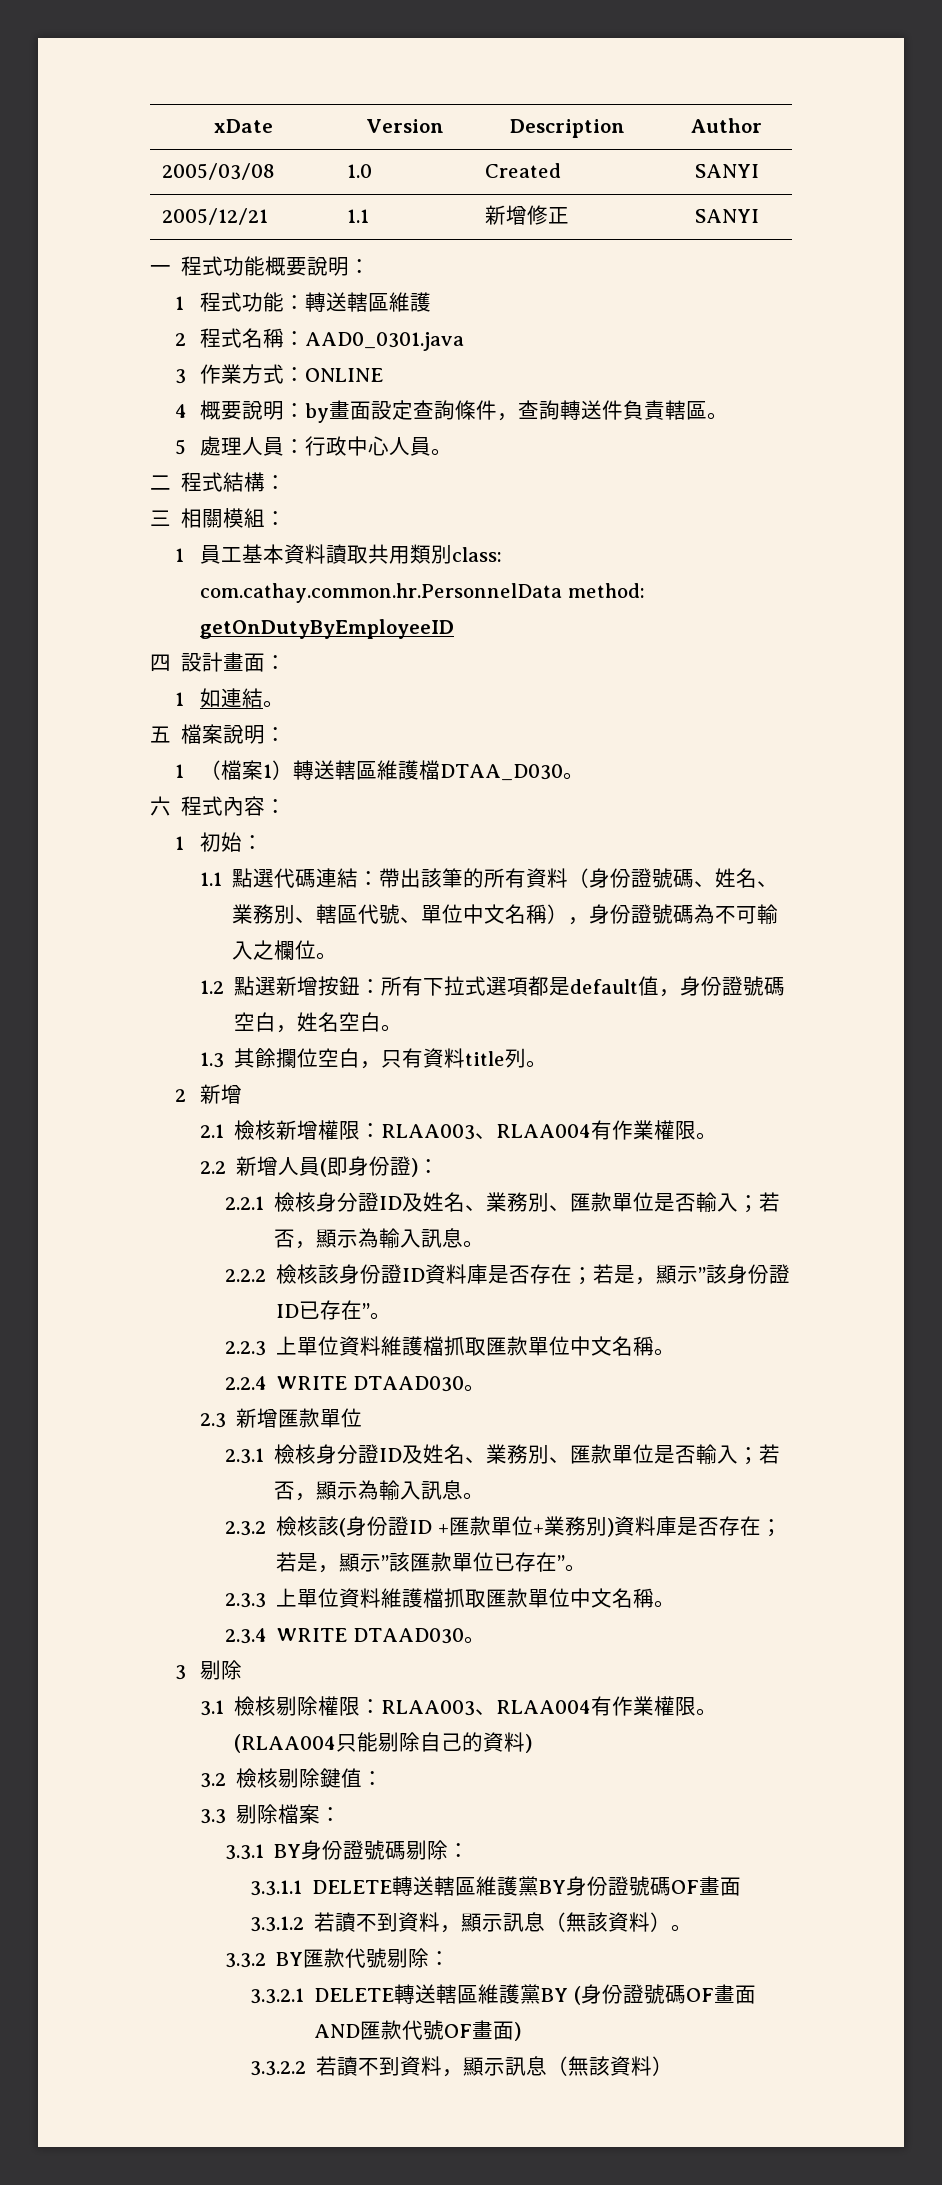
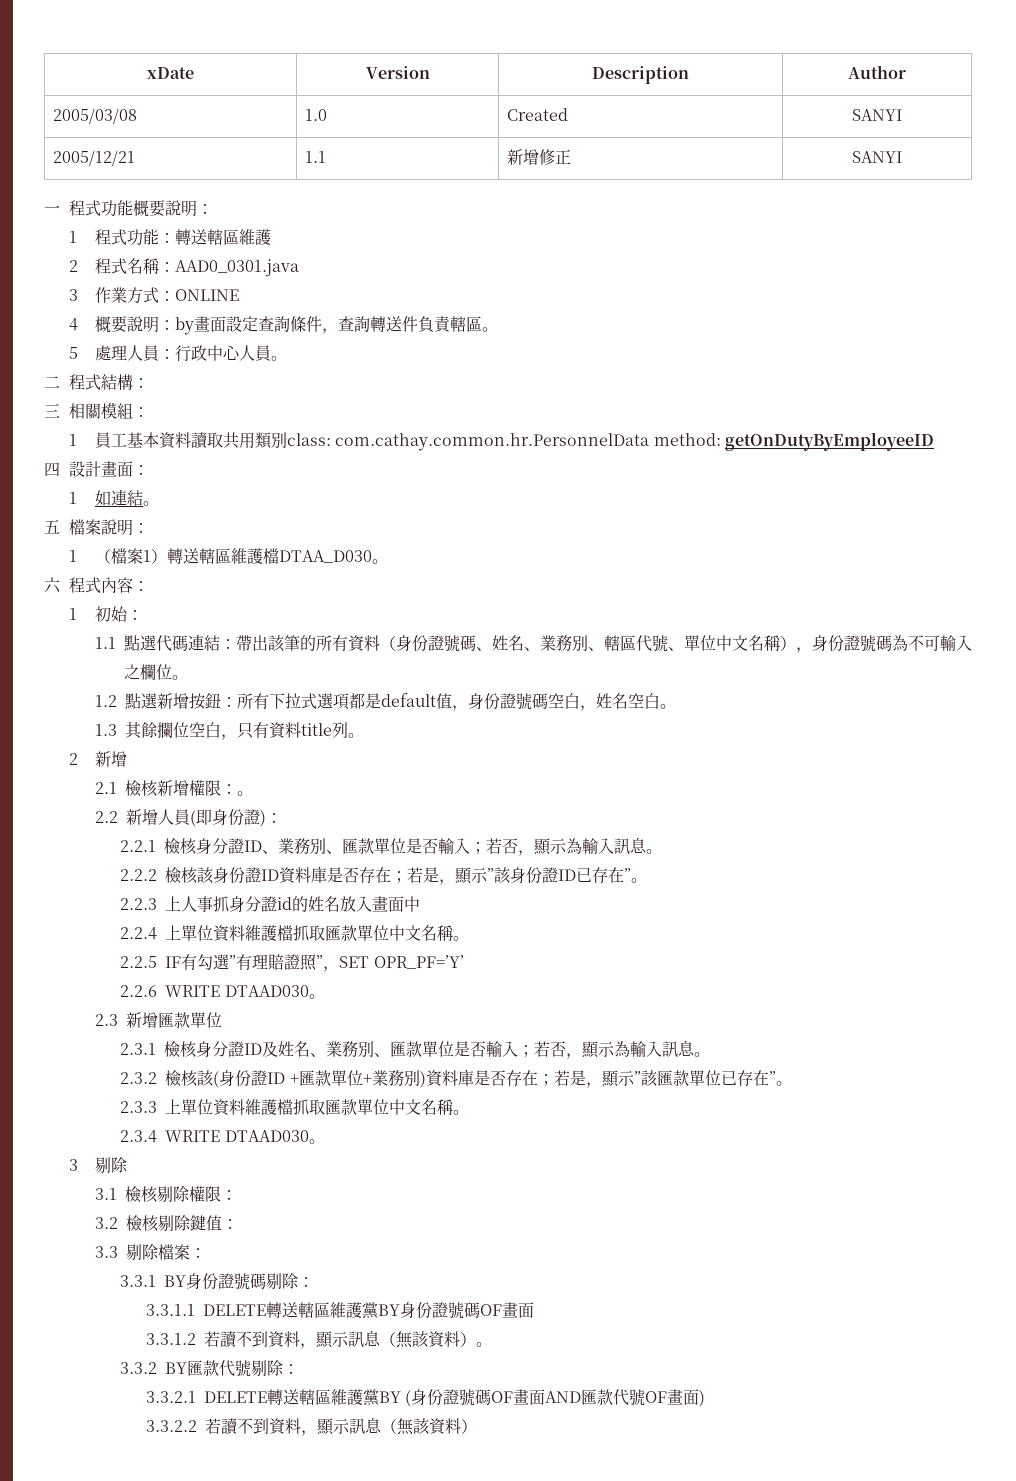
- 2.1檢核新增權限：RLAA003、RLAA004有作業權限。
+ 2.1檢核新增權限：。
- 2.2.1檢核身分證ID及姓名、業務別、匯款單位是否輸入；若否，顯示為輸入訊息。
+ 2.2.1檢核身分證ID、業務別、匯款單位是否輸入；若否，顯示為輸入訊息。
- 2.2.3上單位資料維護檔抓取匯款單位中文名稱。
- 2.2.4 WRITE DTAAD030。
+ 2.2.3上人事抓身分證id的姓名放入畫面中
+ 2.2.4上單位資料維護檔抓取匯款單位中文名稱。
+ 2.2.5 IF有勾選”有理賠證照”，SET OPR_PF=’Y’
+ 2.2.6 WRITE DTAAD030。
- 3.1檢核剔除權限：RLAA003、RLAA004有作業權限。(RLAA004只能剔除自己的資料)
+ 3.1檢核剔除權限：

